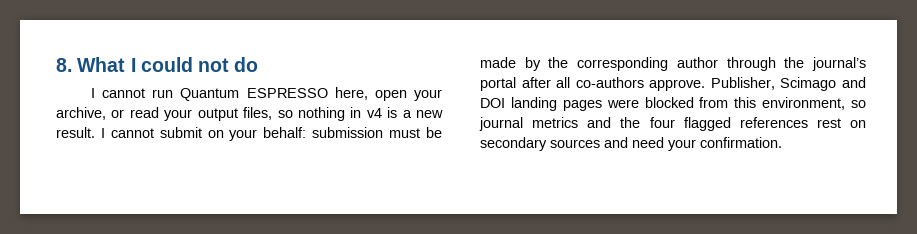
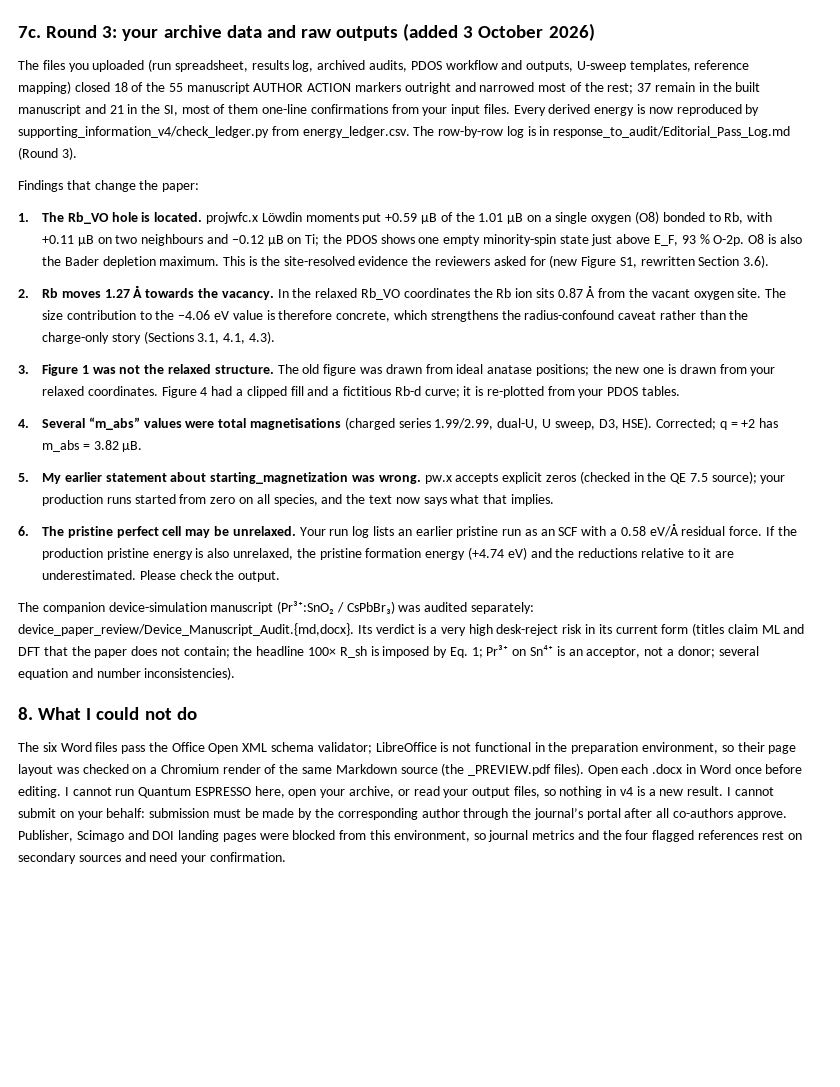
+ 7c. Round 3: your archive data and raw outputs (added 3 October 2026)
+ The files you uploaded (run spreadsheet, results log, archived audits, PDOS workflow and outputs, U-sweep templates, reference mapping) closed 18 of the 55 manuscript AUTHOR ACTION markers outright and narrowed most of the rest; 37 remain in the built manuscript and 21 in the SI, most of them one-line confirmations from your input files. Every derived energy is now reproduced by supporting_information_v4/check_ledger.py from energy_ledger.csv. The row-by-row log is in response_to_audit/Editorial_Pass_Log.md (Round 3).
+ Findings that change the paper:
+ 1. The Rb_VO hole is located. projwfc.x Löwdin moments put +0.59 μB of the 1.01 μB on a single oxygen (O8) bonded to Rb, with +0.11 μB on two neighbours and −0.12 μB on Ti; the PDOS shows one empty minority-spin state just above E_F, 93 % O-2p. O8 is also the Bader depletion maximum. This is the site-resolved evidence the reviewers asked for (new Figure S1, rewritten Section 3.6).
+ 2. Rb moves 1.27 Å towards the vacancy. In the relaxed Rb_VO coordinates the Rb ion sits 0.87 Å from the vacant oxygen site. The size contribution to the −4.06 eV value is therefore concrete, which strengthens the radius-confound caveat rather than the charge-only story (Sections 3.1, 4.1, 4.3).
+ 3. Figure 1 was not the relaxed structure. The old figure was drawn from ideal anatase positions; the new one is drawn from your relaxed coordinates. Figure 4 had a clipped fill and a fictitious Rb-d curve; it is re-plotted from your PDOS tables.
+ 4. Several “m_abs” values were total magnetisations (charged series 1.99/2.99, dual-U, U sweep, D3, HSE). Corrected; q = +2 has m_abs = 3.82 μB.
+ 5. My earlier statement about starting_magnetization was wrong. pw.x accepts explicit zeros (checked in the QE 7.5 source); your production runs started from zero on all species, and the text now says what that implies.
+ 6. The pristine perfect cell may be unrelaxed. Your run log lists an earlier pristine run as an SCF with a 0.58 eV/Å residual force. If the production pristine energy is also unrelaxed, the pristine formation energy (+4.74 eV) and the reductions relative to it are underestimated. Please check the output.
+ The companion device-simulation manuscript (Pr³⁺:SnO₂ / CsPbBr₃) was audited separately: device_paper_review/Device_Manuscript_Audit.{md,docx}. Its verdict is a very high desk-reject risk in its current form (titles claim ML and DFT that the paper does not contain; the headline 100× R_sh is imposed by Eq. 1; Pr³⁺ on Sn⁴⁺ is an acceptor, not a donor; several equation and number inconsistencies).
+ The six Word files pass the Office Open XML schema validator; LibreOffice is not functional in the preparation environment, so their page layout was checked on a Chromium render of the same Markdown source (the _PREVIEW.pdf files). Open each .docx in Word once before editing.

